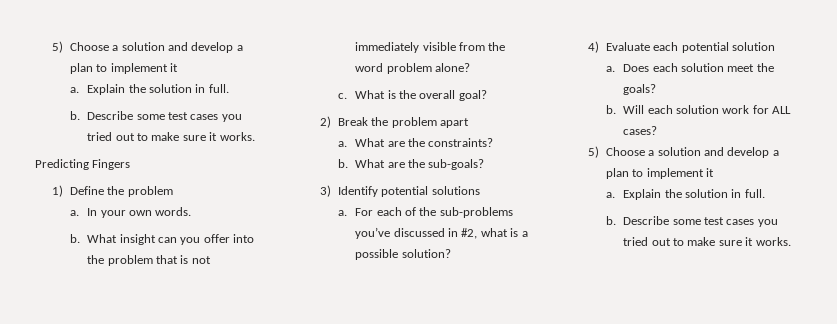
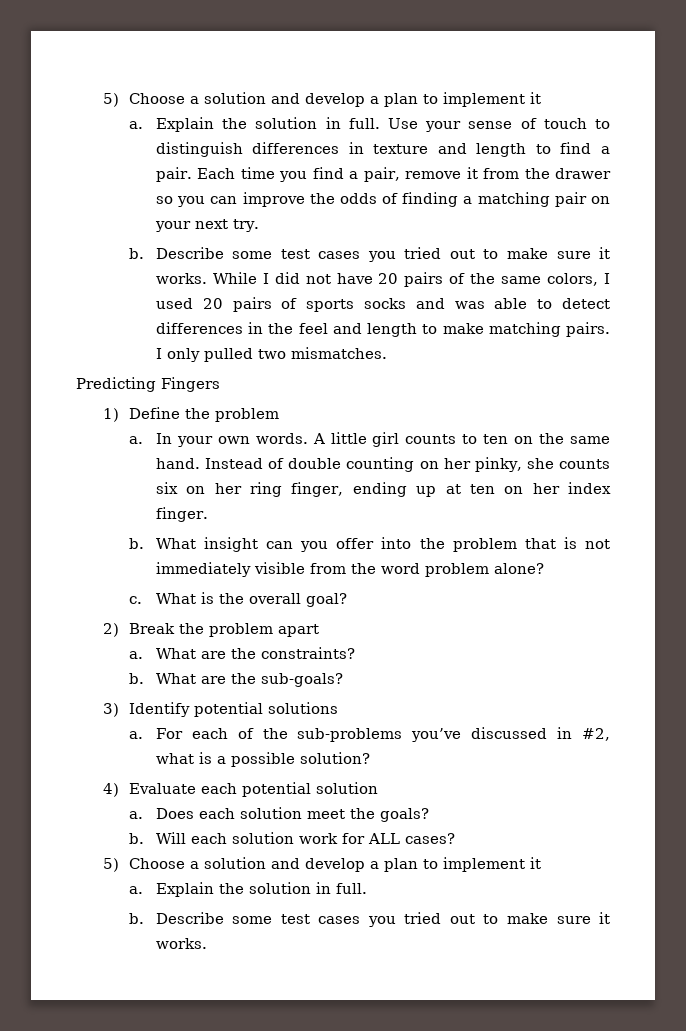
+ Use your sense of touch to distinguish differences in texture and length to find a pair. Each time you find a pair, remove it from the drawer so you can improve the odds of finding a matching pair on your next try.
+ While I did not have 20 pairs of the same colors, I used 20 pairs of sports socks and was able to detect differences in the feel and length to make matching pairs. I only pulled two mismatches.
+ A little girl counts to ten on the same hand. Instead of double counting on her pinky, she counts six on her ring finger, ending up at ten on her index finger.

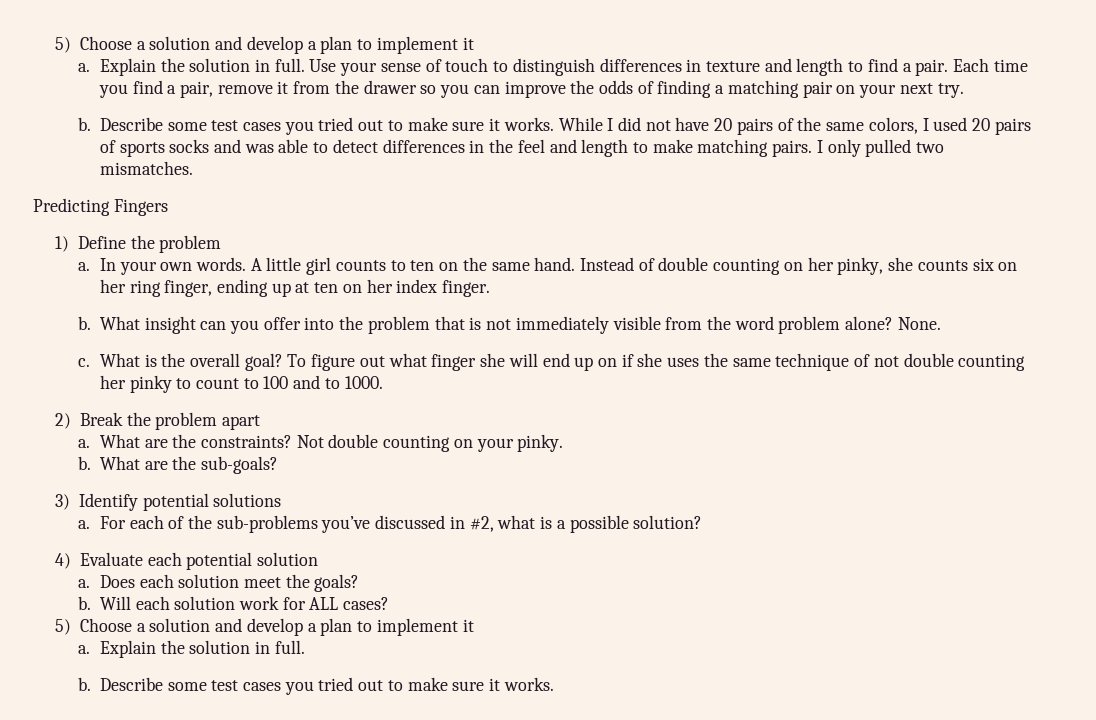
+ None.
+ To figure out what finger she will end up on if she uses the same technique of not double counting her pinky to count to 100 and to 1000.
+ Not double counting on your pinky.

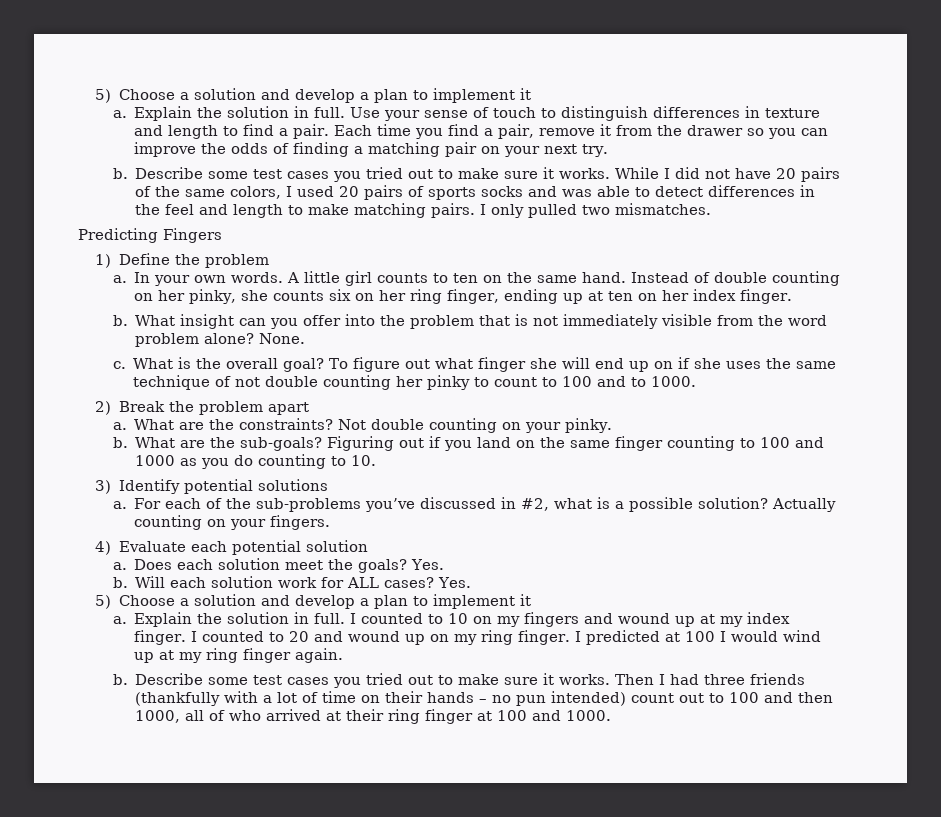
+ Figuring out if you land on the same finger counting to 100 and 1000 as you do counting to 10.
+ Actually counting on your fingers.
- Does each solution meet the goals?
+ Does each solution meet the goals? Yes.
- Will each solution work for ALL cases?
+ Will each solution work for ALL cases? Yes.
+ I counted to 10 on my fingers and wound up at my index finger. I counted to 20 and wound up on my ring finger. I predicted at 100 I would wind up at my ring finger again.
+ Then I had three friends (thankfully with a lot of time on their hands – no pun intended) count out to 100 and then 1000, all of who arrived at their ring finger at 100 and 1000.

